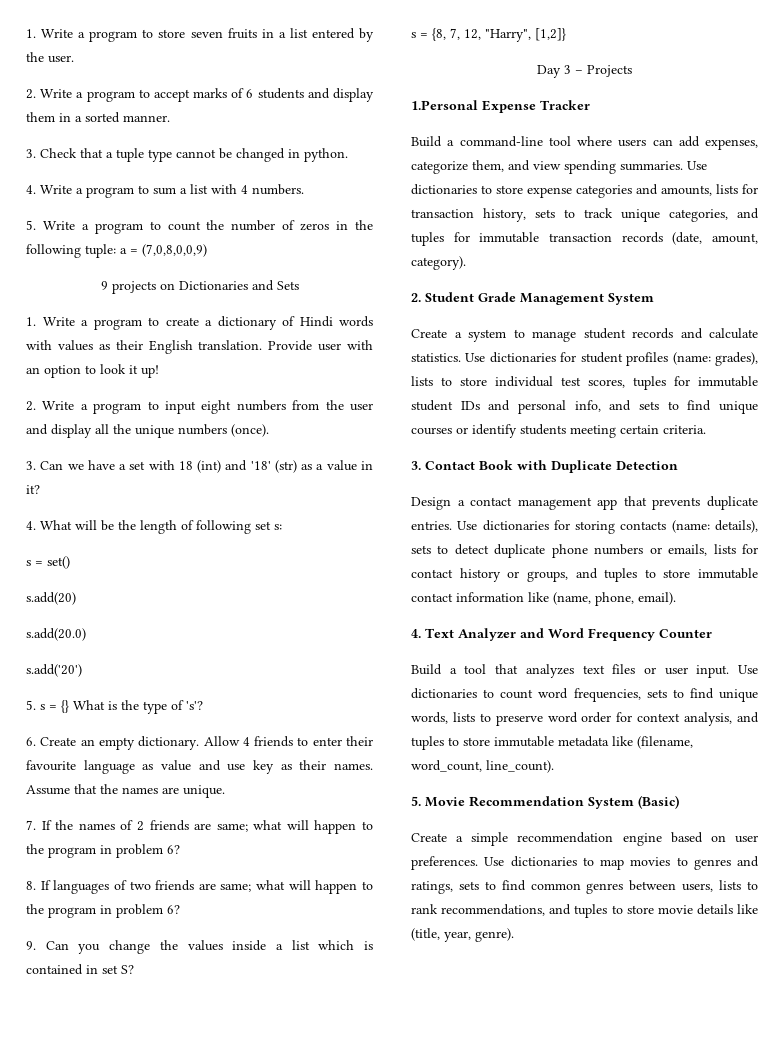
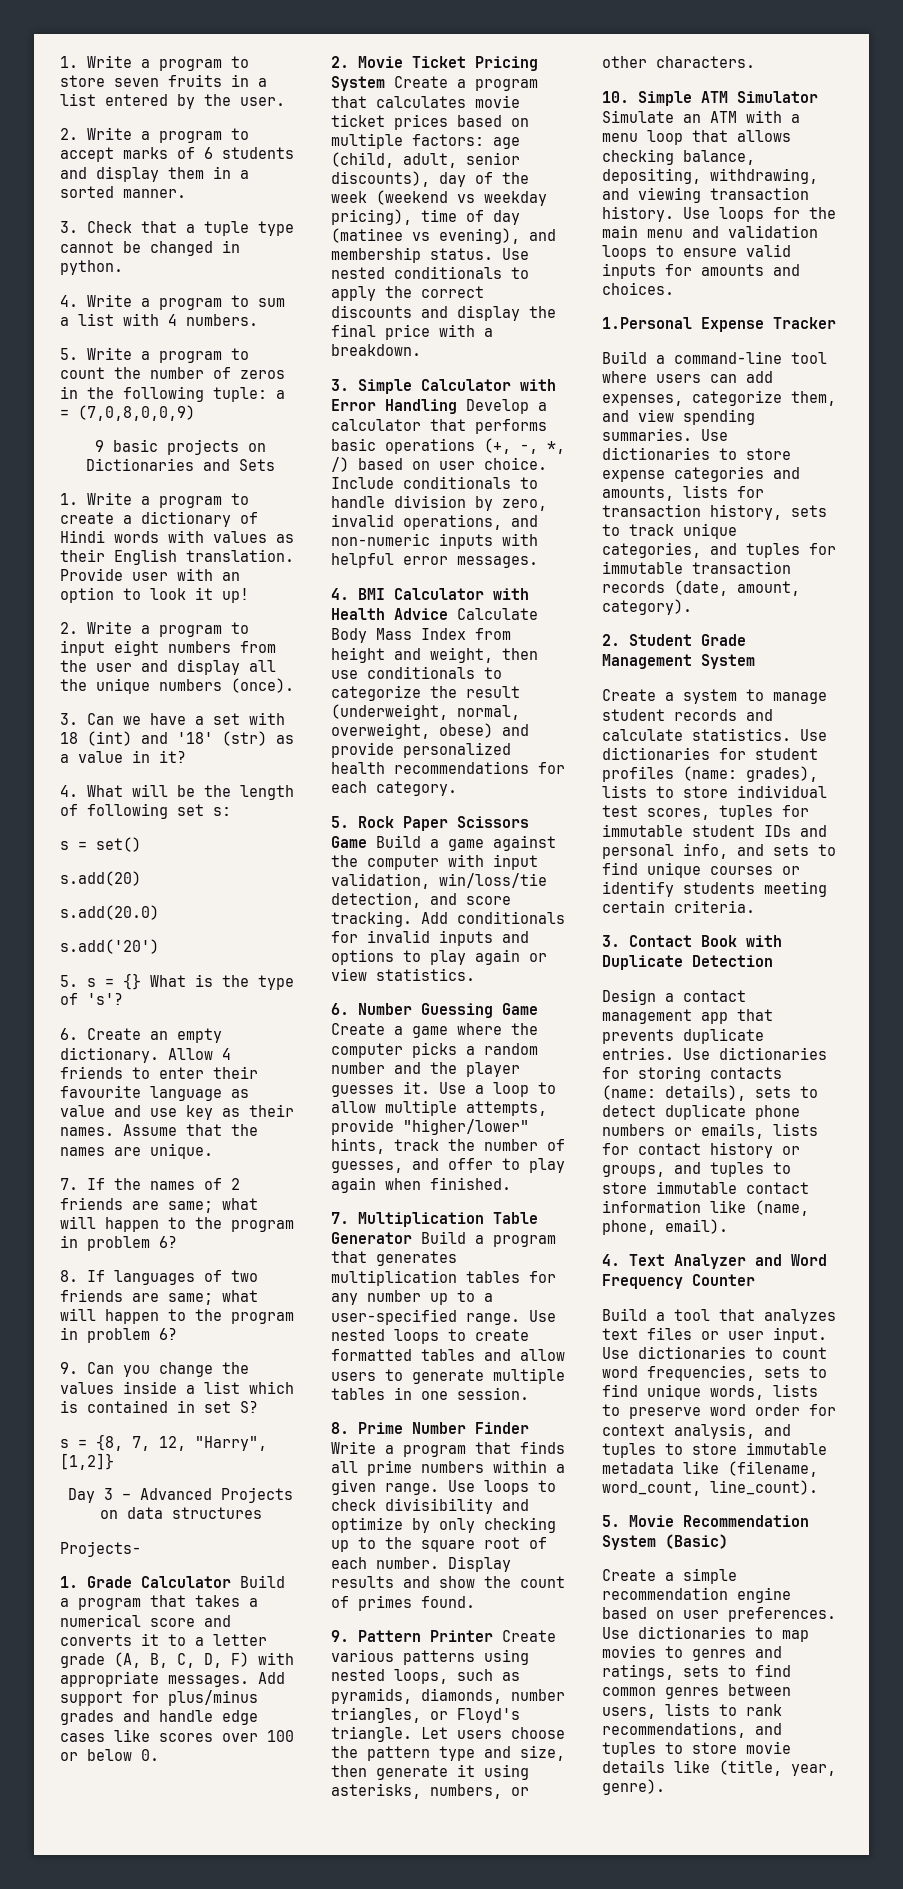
- 9 projects on Dictionaries and Sets
+ 9 basic projects on Dictionaries and Sets
- Day 3 – Projects
+ Day 3 – Advanced Projects on data structures
+ Projects-
+ 1. Grade Calculator Build a program that takes a numerical score and converts it to a letter grade (A, B, C, D, F) with appropriate messages. Add support for plus/minus grades and handle edge cases like scores over 100 or below 0.
+ 2. Movie Ticket Pricing System Create a program that calculates movie ticket prices based on multiple factors: age (child, adult, senior discounts), day of the week (weekend vs weekday pricing), time of day (matinee vs evening), and membership status. Use nested conditionals to apply the correct discounts and display the final price with a breakdown.
+ 3. Simple Calculator with Error Handling Develop a calculator that performs basic operations (+, -, *, /) based on user choice. Include conditionals to handle division by zero, invalid operations, and non-numeric inputs with helpful error messages.
+ 4. BMI Calculator with Health Advice Calculate Body Mass Index from height and weight, then use conditionals to categorize the result (underweight, normal, overweight, obese) and provide personalized health recommendations for each category.
+ 5. Rock Paper Scissors Game Build a game against the computer with input validation, win/loss/tie detection, and score tracking. Add conditionals for invalid inputs and options to play again or view statistics.
+ 6. Number Guessing Game Create a game where the computer picks a random number and the player guesses it. Use a loop to allow multiple attempts, provide "higher/lower" hints, track the number of guesses, and offer to play again when finished.
+ 7. Multiplication Table Generator Build a program that generates multiplication tables for any number up to a user-specified range. Use nested loops to create formatted tables and allow users to generate multiple tables in one session.
+ 8. Prime Number Finder Write a program that finds all prime numbers within a given range. Use loops to check divisibility and optimize by only checking up to the square root of each number. Display results and show the count of primes found.
+ 9. Pattern Printer Create various patterns using nested loops, such as pyramids, diamonds, number triangles, or Floyd's triangle. Let users choose the pattern type and size, then generate it using asterisks, numbers, or other characters.
+ 10. Simple ATM Simulator Simulate an ATM with a menu loop that allows checking balance, depositing, withdrawing, and viewing transaction history. Use loops for the main menu and validation loops to ensure valid inputs for amounts and choices.

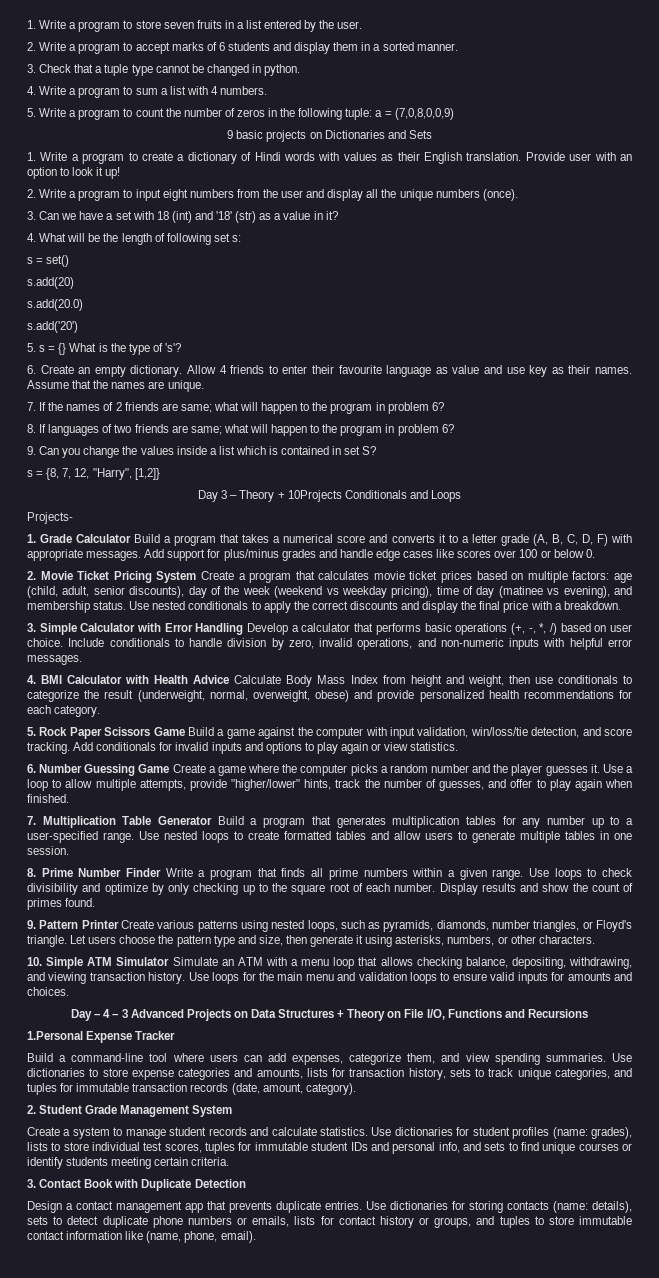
- Day 3 – Advanced Projects on data structures
+ Day 3 – Theory + 10Projects Conditionals and Loops
+ Day – 4 – 3 Advanced Projects on Data Structures + Theory on File I/O, Functions and Recursions
- 4. Text Analyzer and Word Frequency Counter
- Build a tool that analyzes text files or user input. Use dictionaries to count word frequencies, sets to find unique words, lists to preserve word order for context analysis, and tuples to store immutable metadata like (filename, word_count, line_count).
- 5. Movie Recommendation System (Basic)
- Create a simple recommendation engine based on user preferences. Use dictionaries to map movies to genres and ratings, sets to find common genres between users, lists to rank recommendations, and tuples to store movie details like (title, year, genre).

